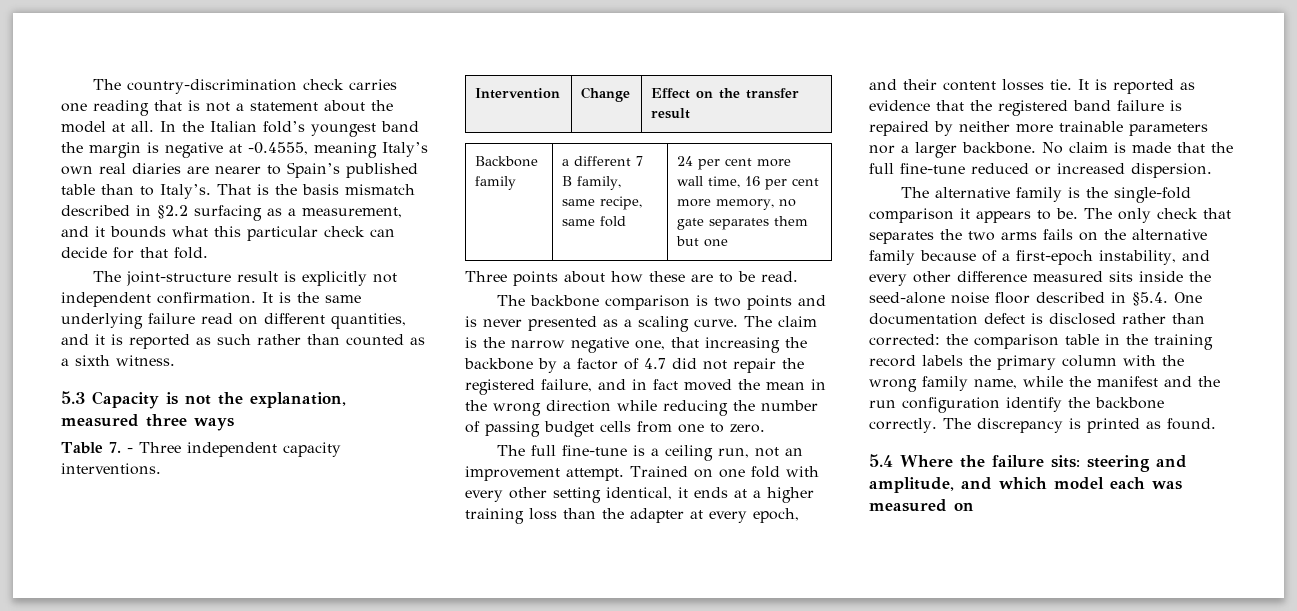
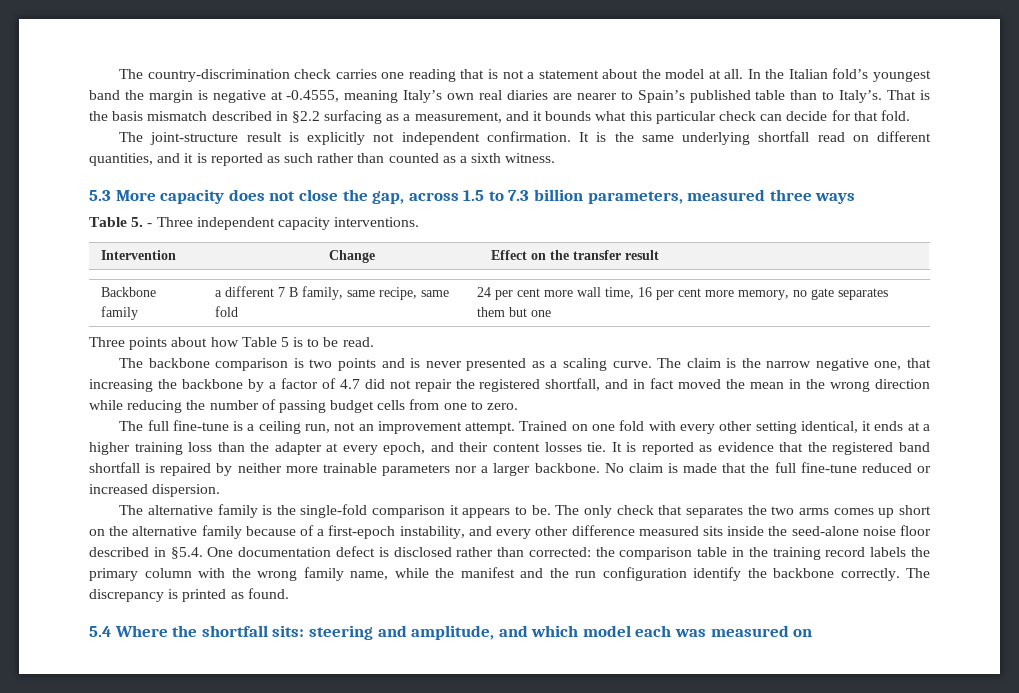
- It is the same underlying failure read on different quantities, and it is reported as such rather than counted as a sixth witness.
+ It is the same underlying shortfall read on different quantities, and it is reported as such rather than counted as a sixth witness.
- 5.3 Capacity is not the explanation, measured three ways
+ 5.3 More capacity does not close the gap, across 1.5 to 7.3 billion parameters, measured three ways
- Table 7. - Three independent capacity interventions.
+ Table 5. - Three independent capacity interventions.
- Three points about how these are to be read.
+ Three points about how Table 5 is to be read.
- The claim is the narrow negative one, that increasing the backbone by a factor of 4.7 did not repair the registered failure, and in fact moved the mean in the wrong direction while reducing the number of passing budget cells from one to zero.
+ The claim is the narrow negative one, that increasing the backbone by a factor of 4.7 did not repair the registered shortfall, and in fact moved the mean in the wrong direction while reducing the number of passing budget cells from one to zero.
- It is reported as evidence that the registered band failure is repaired by neither more trainable parameters nor a larger backbone.
+ It is reported as evidence that the registered band shortfall is repaired by neither more trainable parameters nor a larger backbone.
- The only check that separates the two arms fails on the alternative family because of a first-epoch instability, and every other difference measured sits inside the seed-alone noise floor described in §5.4. One documentation defect is disclosed rather than corrected:
+ The only check that separates the two arms comes up short on the alternative family because of a first-epoch instability, and every other difference measured sits inside the seed-alone noise floor described in §5.4. One documentation defect is disclosed rather than corrected:
- 5.4 Where the failure sits: steering and amplitude, and which model each was measured on
+ 5.4 Where the shortfall sits: steering and amplitude, and which model each was measured on

